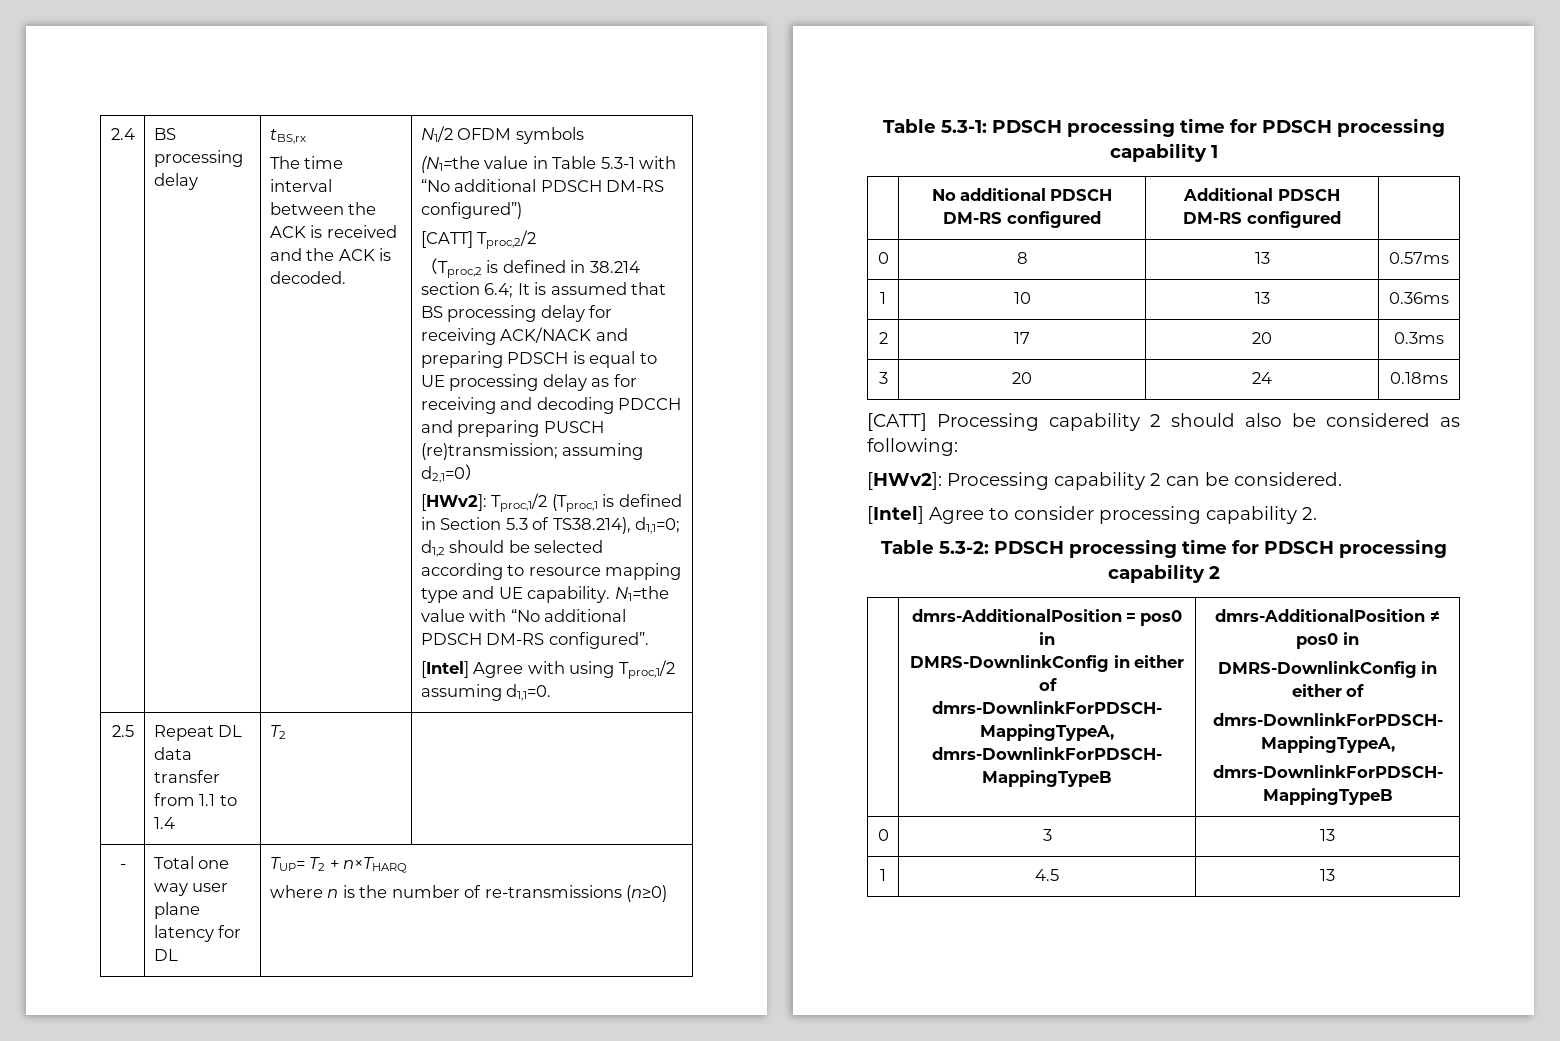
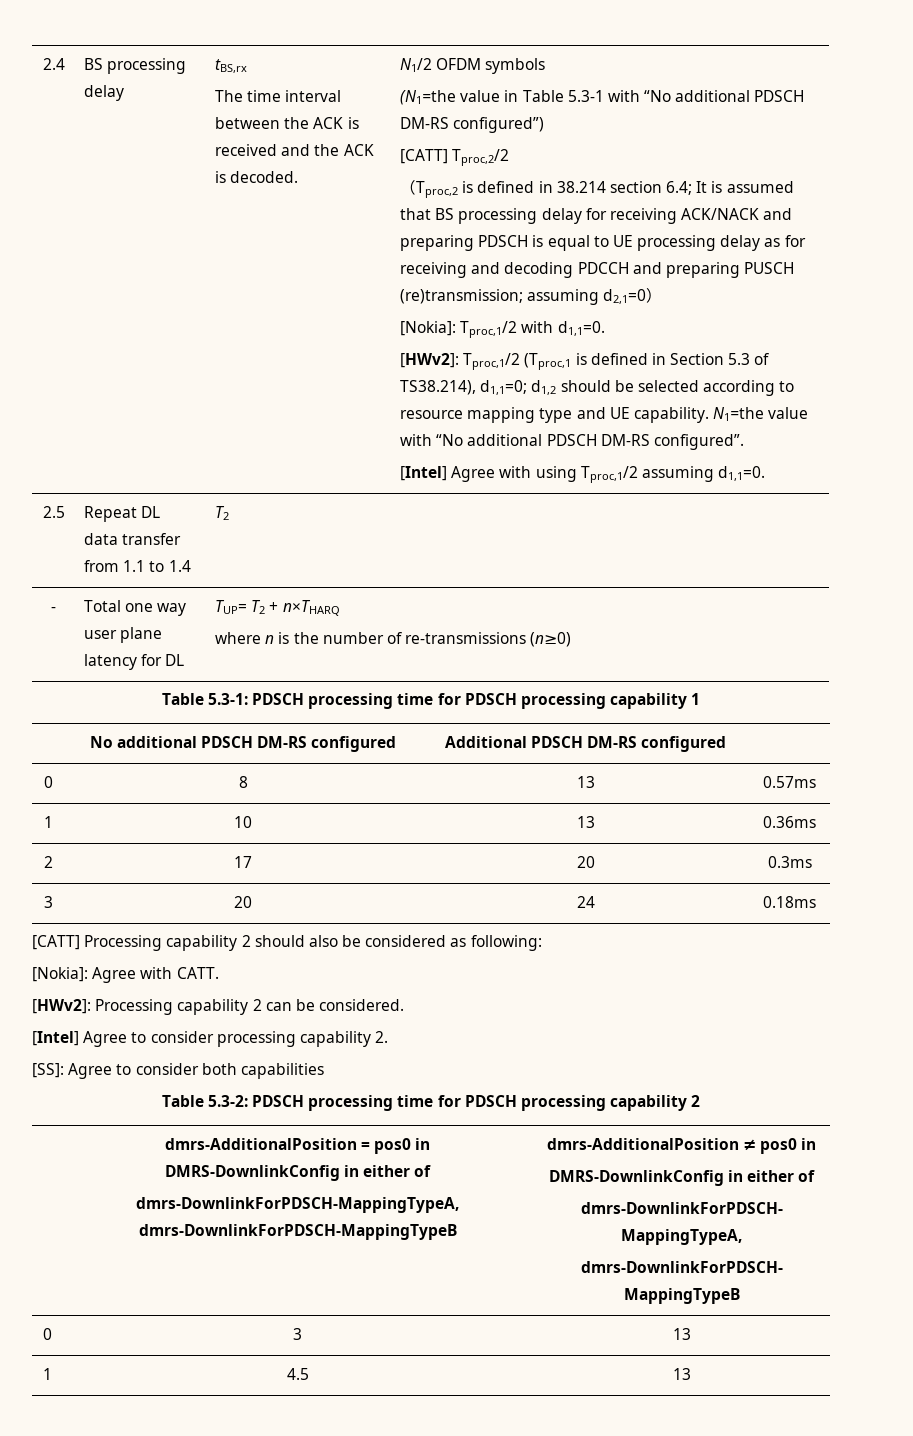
+ [Nokia]: Tproc,1/2 with d1,1=0.
+ [Nokia]: Agree with CATT.
+ [SS]: Agree to consider both capabilities

